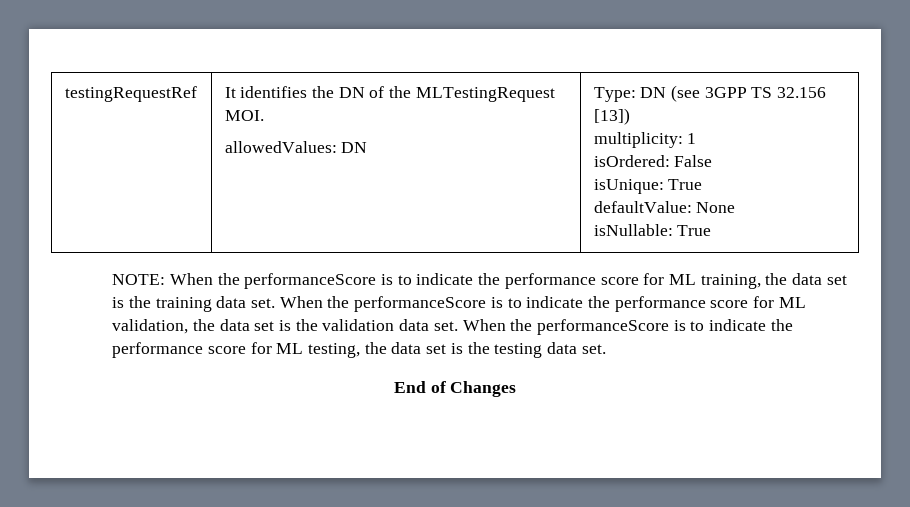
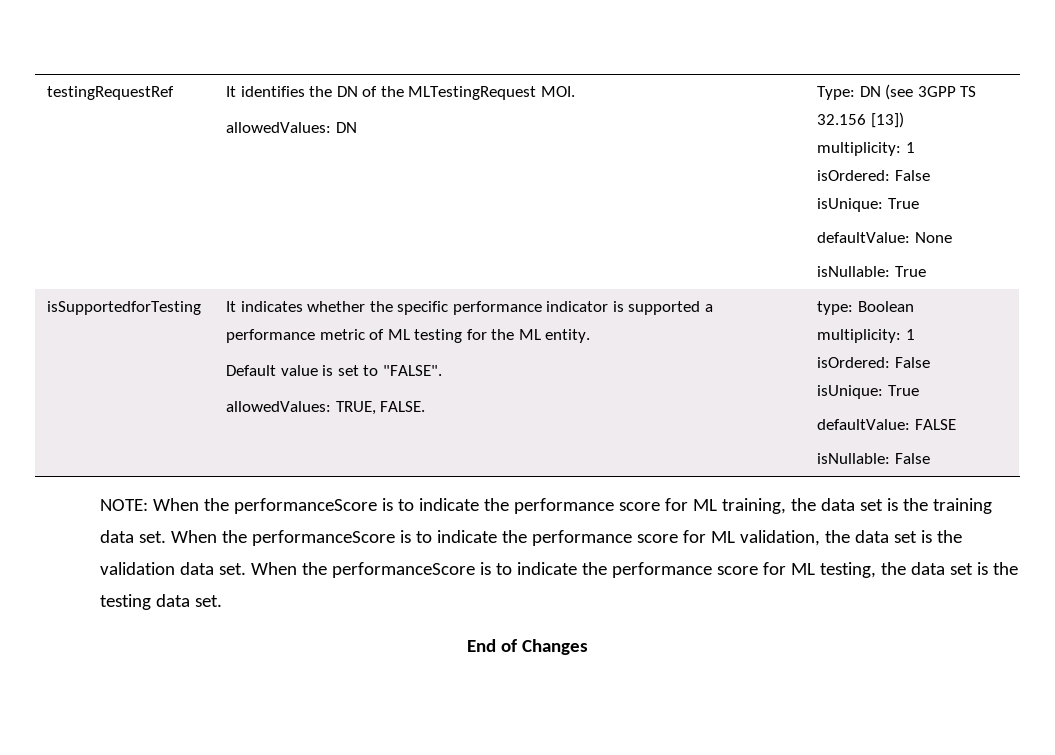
+ isSupportedforTesting | It indicates whether the specific performance indicator is supported a performance metric of ML testing for the ML entity.
+ Default value is set to "FALSE".
+ allowedValues: TRUE, FALSE. | type: Boolean
+ multiplicity: 1
+ isOrdered: False
+ isUnique: True
+ defaultValue: FALSE
+ isNullable: False

